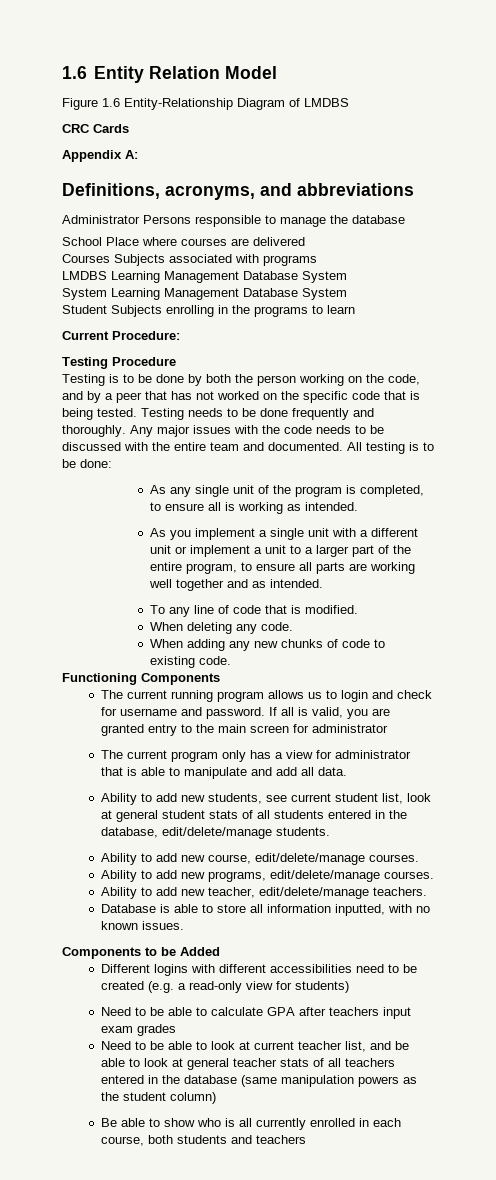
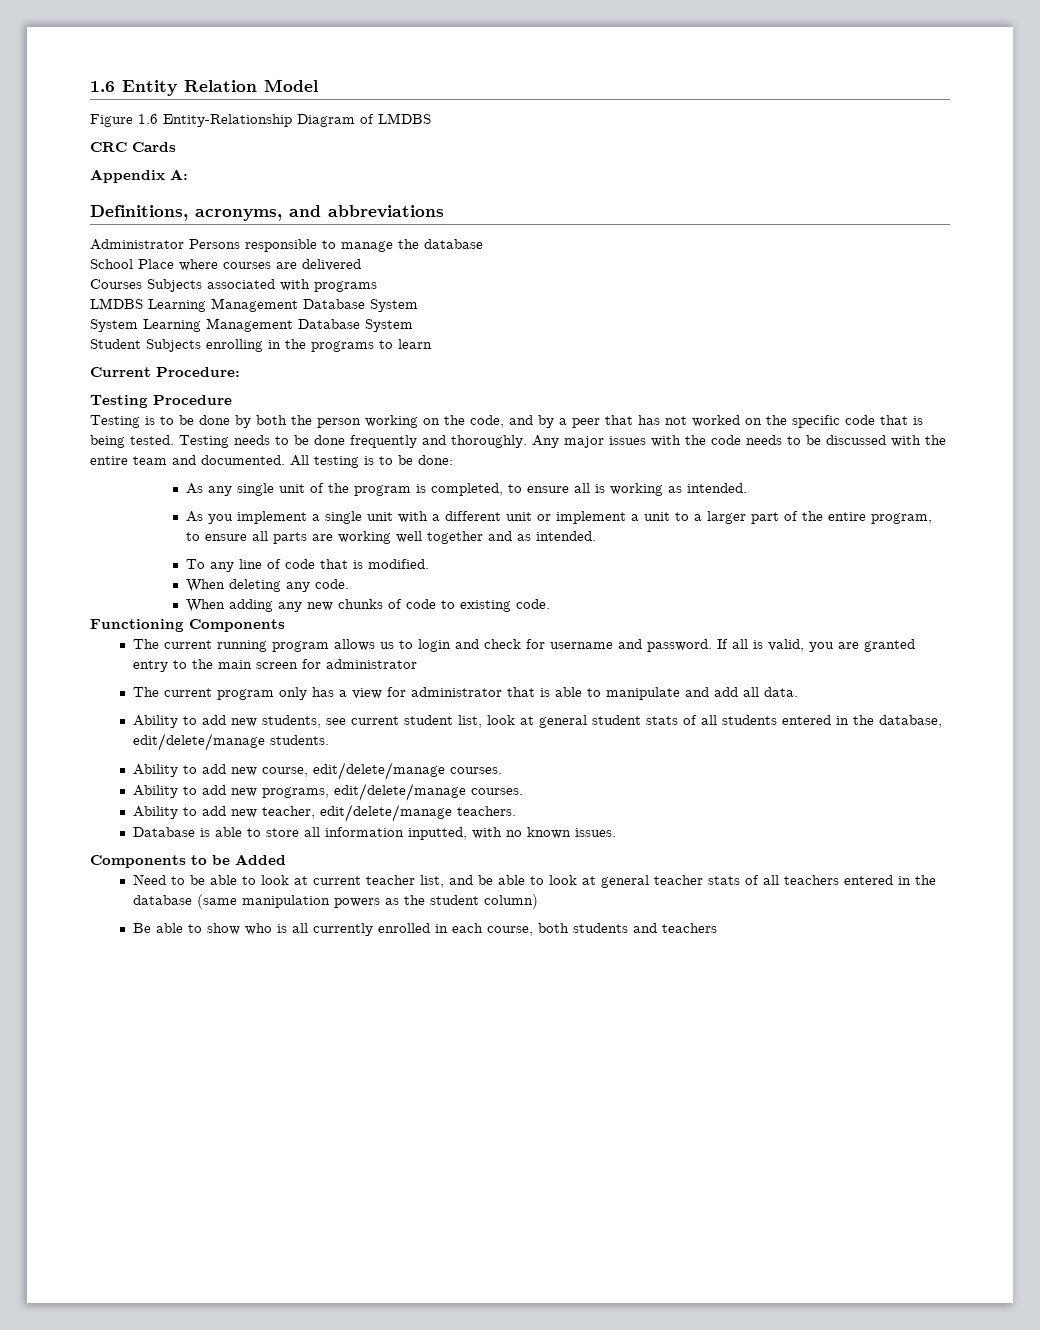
- Different logins with different accessibilities need to be created (e.g. a read-only view for students)
- Need to be able to calculate GPA after teachers input exam grades

